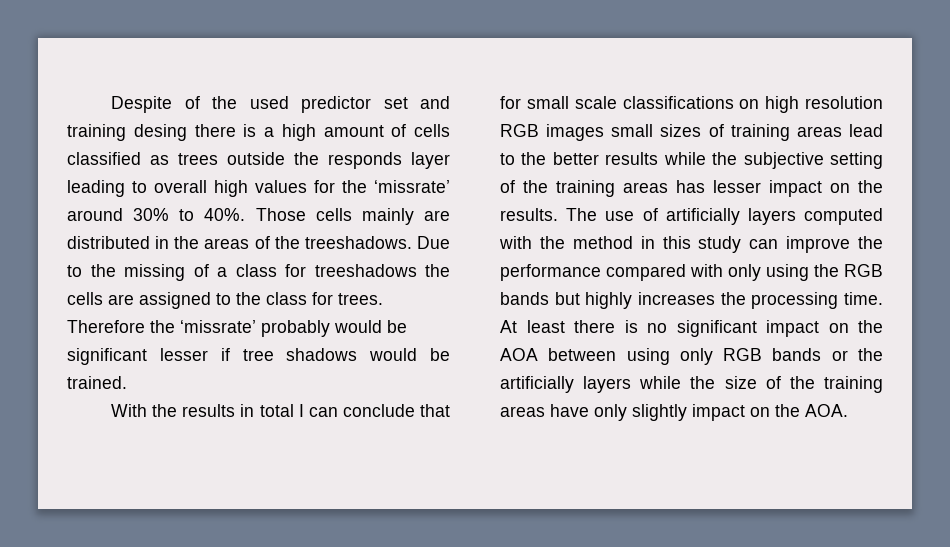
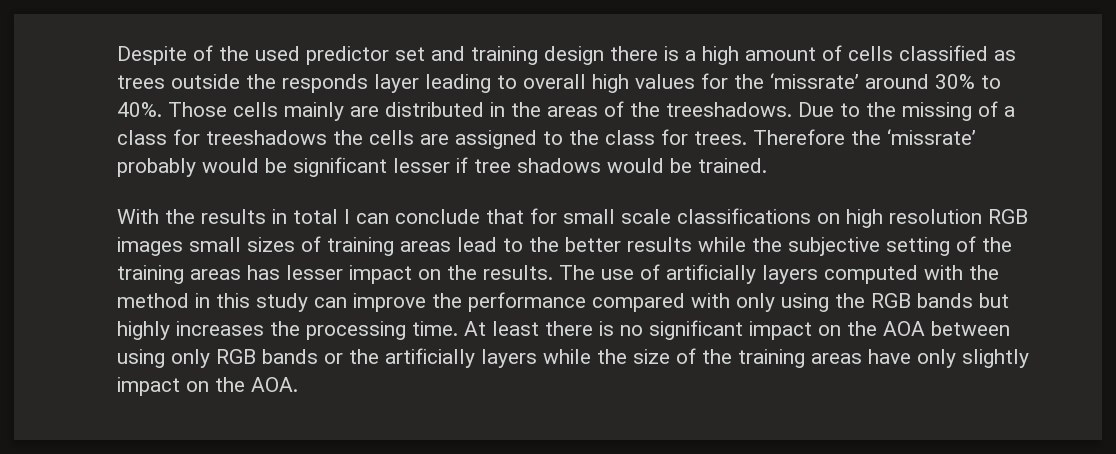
- Despite of the used predictor set and training desing there is a high amount of cells classified as trees outside the responds layer leading to overall high values for the ‘missrate’ around 30% to 40%.
+ Despite of the used predictor set and training design there is a high amount of cells classified as trees outside the responds layer leading to overall high values for the ‘missrate’ around 30% to 40%.

